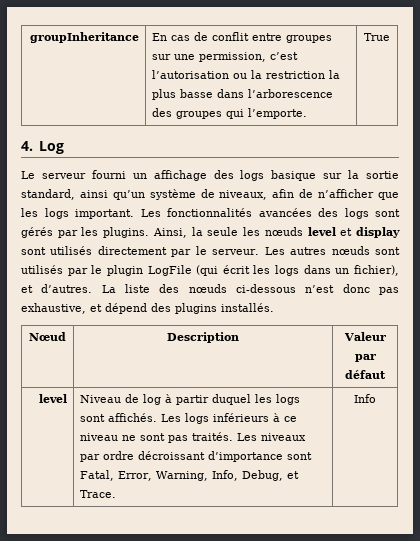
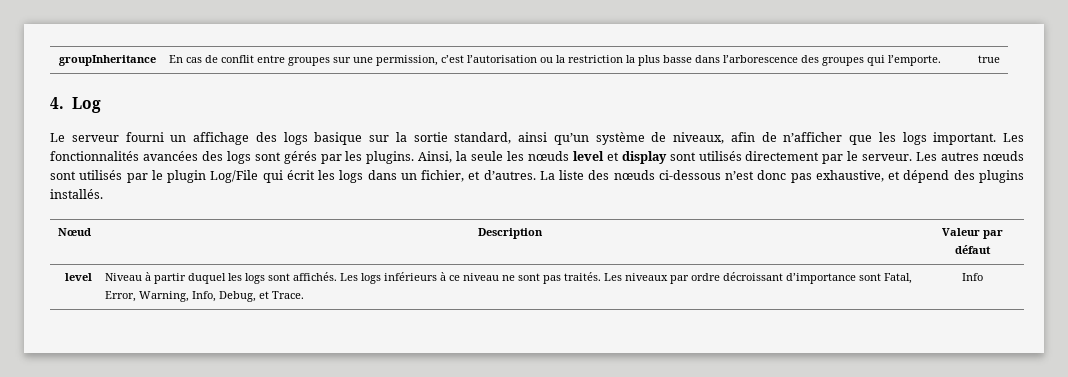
- groupInheritance | En cas de conflit entre groupes sur une permission, c’est l’autorisation ou la restriction la plus basse dans l’arborescence des groupes qui l’emporte. | True
+ groupInheritance | En cas de conflit entre groupes sur une permission, c’est l’autorisation ou la restriction la plus basse dans l’arborescence des groupes qui l’emporte. | true
- Les autres nœuds sont utilisés par le plugin LogFile (qui écrit les logs dans un fichier), et d’autres.
+ Les autres nœuds sont utilisés par le plugin Log/File qui écrit les logs dans un fichier, et d’autres.
- level | Niveau de log à partir duquel les logs sont affichés. Les logs inférieurs à ce niveau ne sont pas traités. Les niveaux par ordre décroissant d’importance sont Fatal, Error, Warning, Info, Debug, et Trace. | Info
+ level | Niveau à partir duquel les logs sont affichés. Les logs inférieurs à ce niveau ne sont pas traités. Les niveaux par ordre décroissant d’importance sont Fatal, Error, Warning, Info, Debug, et Trace. | Info

